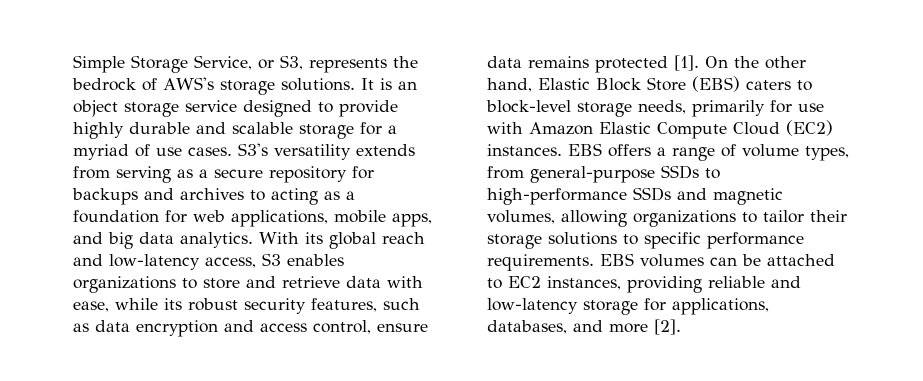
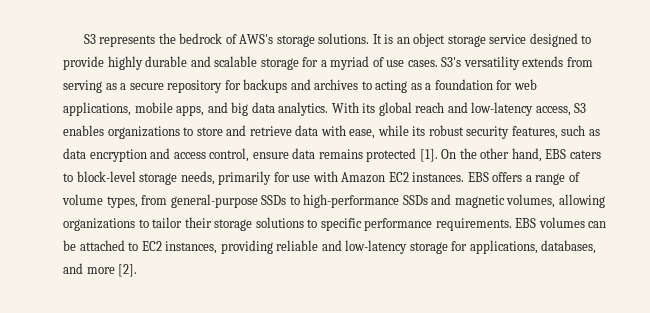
- Simple Storage Service, or S3, represents the bedrock of AWS's storage solutions.
+ S3 represents the bedrock of AWS's storage solutions.
- On the other hand, Elastic Block Store (EBS) caters to block-level storage needs, primarily for use with Amazon Elastic Compute Cloud (EC2) instances.
+ On the other hand, EBS caters to block-level storage needs, primarily for use with Amazon EC2 instances.

